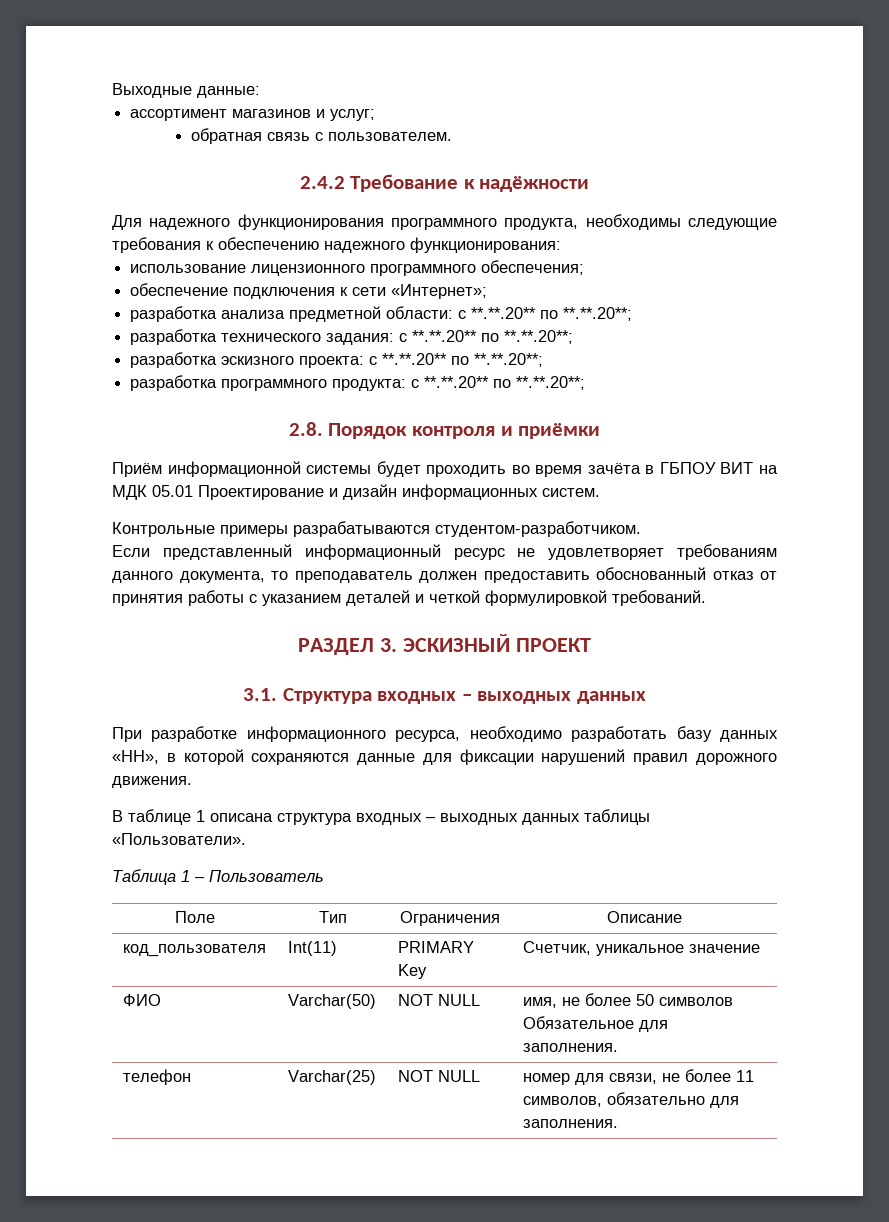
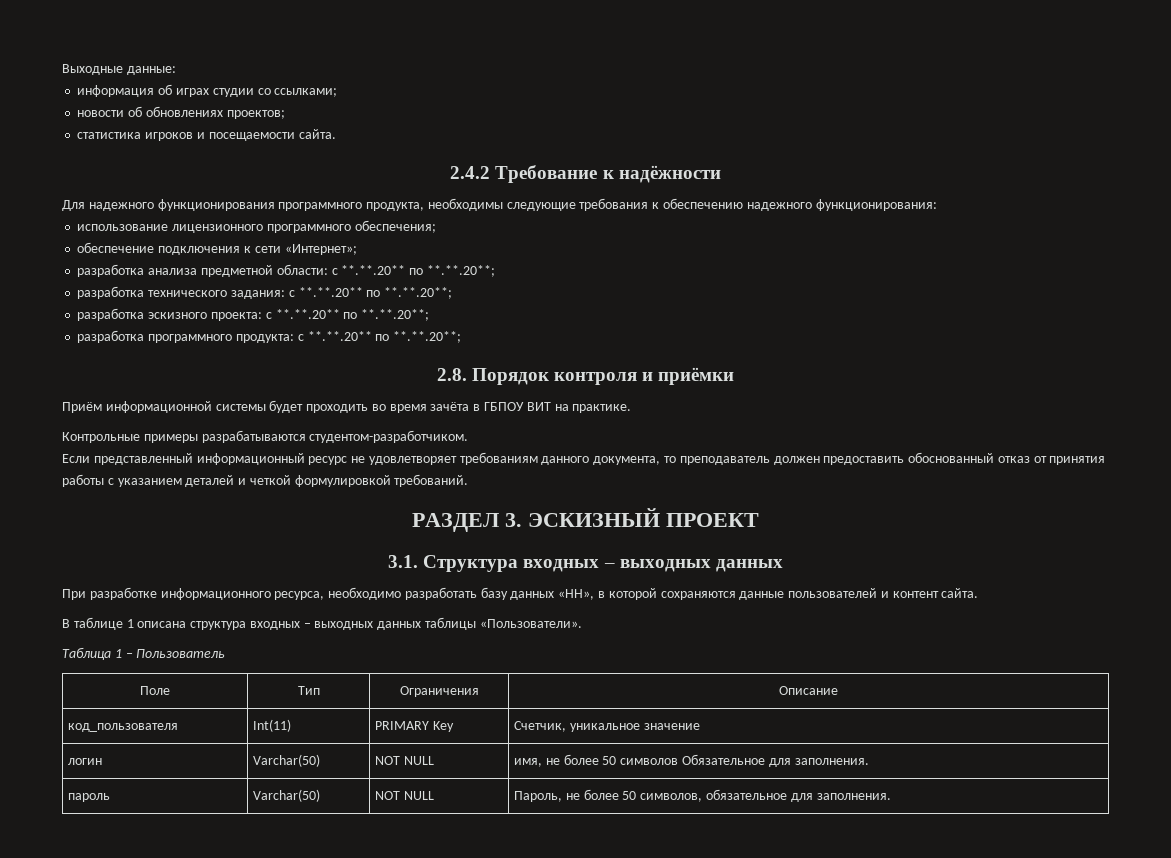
- ассортимент магазинов и услуг;
- обратная связь с пользователем.
+ информация об играх студии со ссылками;
+ новости об обновлениях проектов;
+ статистика игроков и посещаемости сайта.
- Приём информационной системы будет проходить во время зачёта в ГБПОУ ВИТ на МДК 05.01 Проектирование и дизайн информационных систем.
+ Приём информационной системы будет проходить во время зачёта в ГБПОУ ВИТ на практике.
- При разработке информационного ресурса, необходимо разработать базу данных «НН», в которой сохраняются данные для фиксации нарушений правил дорожного движения.
+ При разработке информационного ресурса, необходимо разработать базу данных «НН», в которой сохраняются данные пользователей и контент сайта.
- ФИО | Varchar(50) | NOT NULL | имя, не более 50 символов Обязательное для заполнения.
+ логин | Varchar(50) | NOT NULL | имя, не более 50 символов Обязательное для заполнения.
- телефон | Varchar(25) | NOT NULL | номер для связи, не более 11 символов, обязательно для заполнения.
+ пароль | Varchar(50) | NOT NULL | Пароль, не более 50 символов, обязательное для заполнения.

